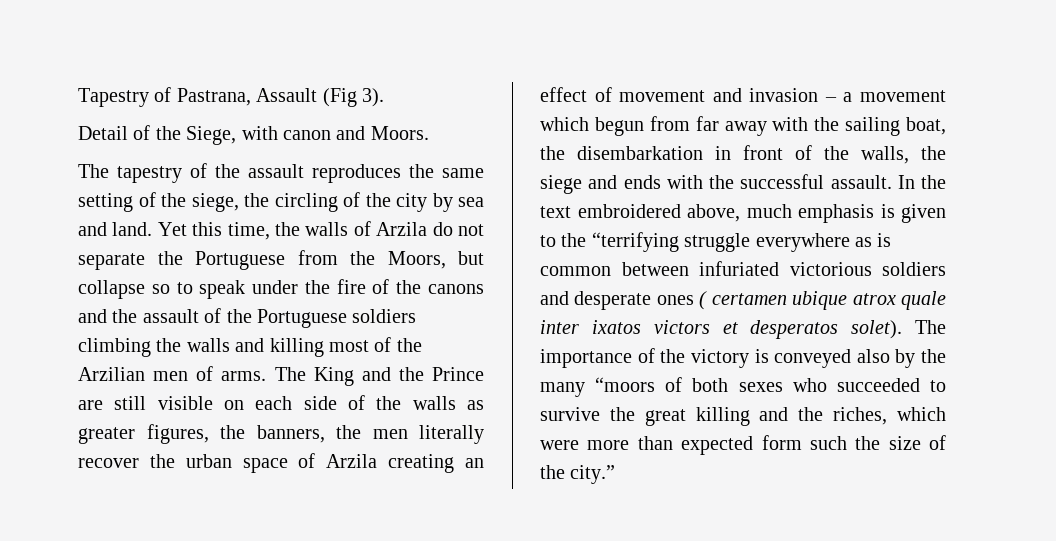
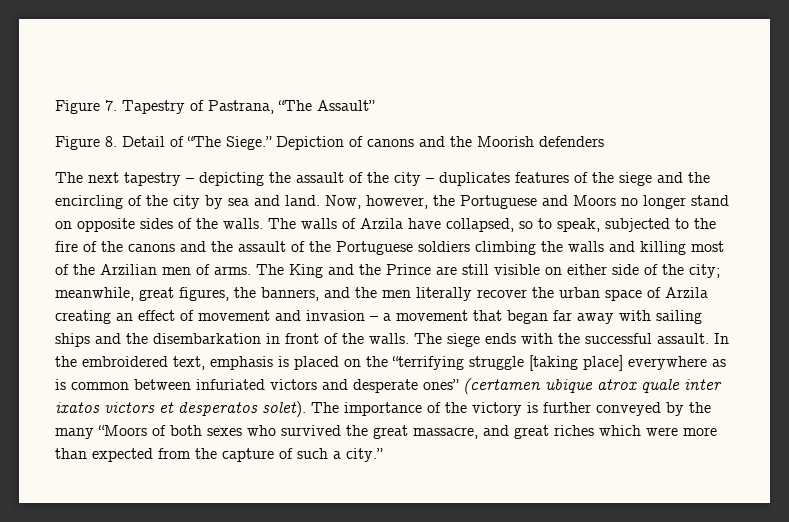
- Tapestry of Pastrana, Assault (Fig 3).
- Detail of the Siege, with canon and Moors.
- The tapestry of the assault reproduces the same setting of the siege, the circling of the city by sea and land.
+ Figure 7. Tapestry of Pastrana, “The Assault”
+ Figure 8. Detail of “The Siege.” Depiction of canons and the Moorish defenders
+ The next tapestry – depicting the assault of the city – duplicates features of the siege and the encircling of the city by sea and land.
- Yet this time, the walls of Arzila do not separate the Portuguese from the Moors, but collapse so to speak under the fire of the canons and the assault of the Portuguese soldiers climbing the walls and killing most of the Arzilian men of arms.
+ Now, however, the Portuguese and Moors no longer stand on opposite sides of the walls. The walls of Arzila have collapsed, so to speak, subjected to the fire of the canons and the assault of the Portuguese soldiers climbing the walls and killing most of the Arzilian men of arms.
- The King and the Prince are still visible on each side of the walls as greater figures, the banners, the men literally recover the urban space of Arzila creating an effect of movement and invasion – a movement which begun from far away with the sailing boat, the disembarkation in front of the walls, the siege and ends with the successful assault.
+ The King and the Prince are still visible on either side of the city; meanwhile, great figures, the banners, and the men literally recover the urban space of Arzila creating an effect of movement and invasion – a movement that began far away with sailing ships and the disembarkation in front of the walls. The siege ends with the successful assault.
- In the text embroidered above, much emphasis is given to the “terrifying struggle everywhere as is common between infuriated victorious soldiers and desperate ones ( certamen ubique atrox quale inter ixatos victors et desperatos solet).
+ In the embroidered text, emphasis is placed on the “terrifying struggle [taking place] everywhere as is common between infuriated victors and desperate ones” (certamen ubique atrox quale inter ixatos victors et desperatos solet).
- The importance of the victory is conveyed also by the many “moors of both sexes who succeeded to survive the great killing and the riches, which were more than expected form such the size of the city.”
+ The importance of the victory is further conveyed by the many “Moors of both sexes who survived the great massacre, and great riches which were more than expected from the capture of such a city.”

